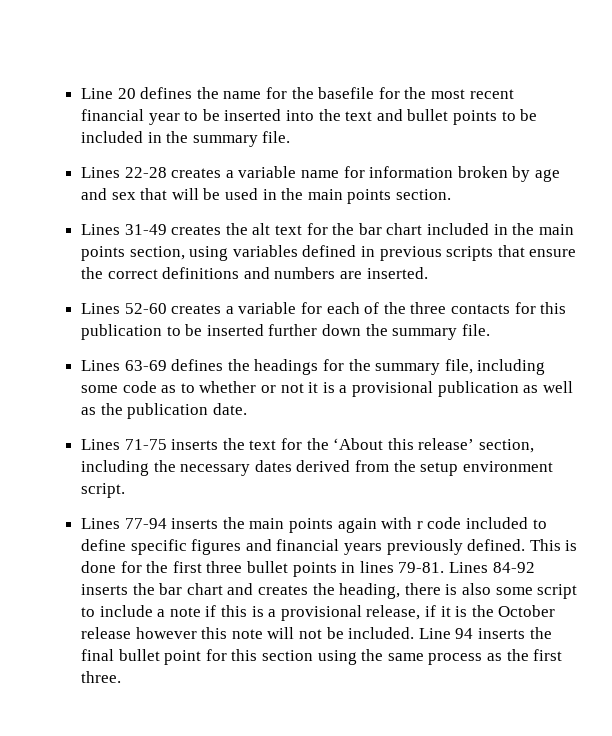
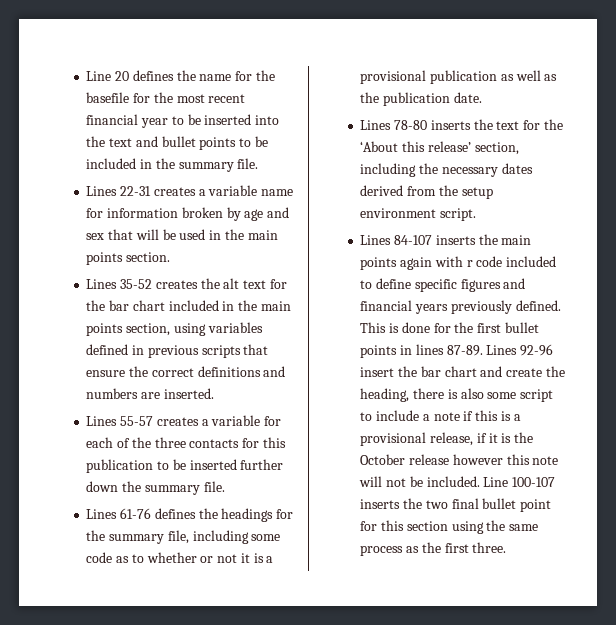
- Lines 22-28 creates a variable name for information broken by age and sex that will be used in the main points section.
+ Lines 22-31 creates a variable name for information broken by age and sex that will be used in the main points section.
- Lines 31-49 creates the alt text for the bar chart included in the main points section, using variables defined in previous scripts that ensure the correct definitions and numbers are inserted.
+ Lines 35-52 creates the alt text for the bar chart included in the main points section, using variables defined in previous scripts that ensure the correct definitions and numbers are inserted.
- Lines 52-60 creates a variable for each of the three contacts for this publication to be inserted further down the summary file.
+ Lines 55-57 creates a variable for each of the three contacts for this publication to be inserted further down the summary file.
- Lines 63-69 defines the headings for the summary file, including some code as to whether or not it is a provisional publication as well as the publication date.
+ Lines 61-76 defines the headings for the summary file, including some code as to whether or not it is a provisional publication as well as the publication date.
- Lines 71-75 inserts the text for the ‘About this release’ section, including the necessary dates derived from the setup environment script.
+ Lines 78-80 inserts the text for the ‘About this release’ section, including the necessary dates derived from the setup environment script.
- Lines 77-94 inserts the main points again with r code included to define specific figures and financial years previously defined.
+ Lines 84-107 inserts the main points again with r code included to define specific figures and financial years previously defined.
- This is done for the first three bullet points in lines 79-81. Lines 84-92 inserts the bar chart and creates the heading, there is also some script to include a note if this is a provisional release, if it is the October release however this note will not be included.
+ This is done for the first bullet points in lines 87-89. Lines 92-96 insert the bar chart and create the heading, there is also some script to include a note if this is a provisional release, if it is the October release however this note will not be included.
- Line 94 inserts the final bullet point for this section using the same process as the first three.
+ Line 100-107 inserts the two final bullet point for this section using the same process as the first three.

